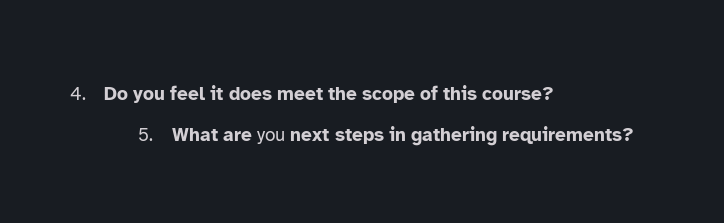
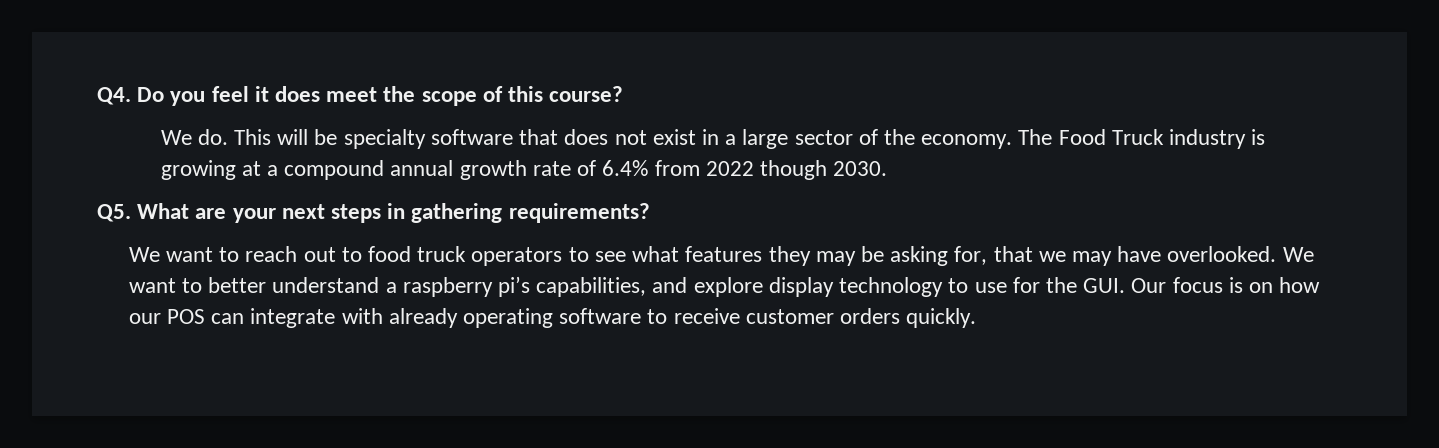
- 4. Do you feel it does meet the scope of this course?
+ Q4. Do you feel it does meet the scope of this course?
- 5. What are you next steps in gathering requirements?
+ We do. This will be specialty software that does not exist in a large sector of the economy. The Food Truck industry is growing at a compound annual growth rate of 6.4% from 2022 though 2030.
+ Q5. What are your next steps in gathering requirements?
+ We want to reach out to food truck operators to see what features they may be asking for, that we may have overlooked. We want to better understand a raspberry pi’s capabilities, and explore display technology to use for the GUI. Our focus is on how our POS can integrate with already operating software to receive customer orders quickly.

